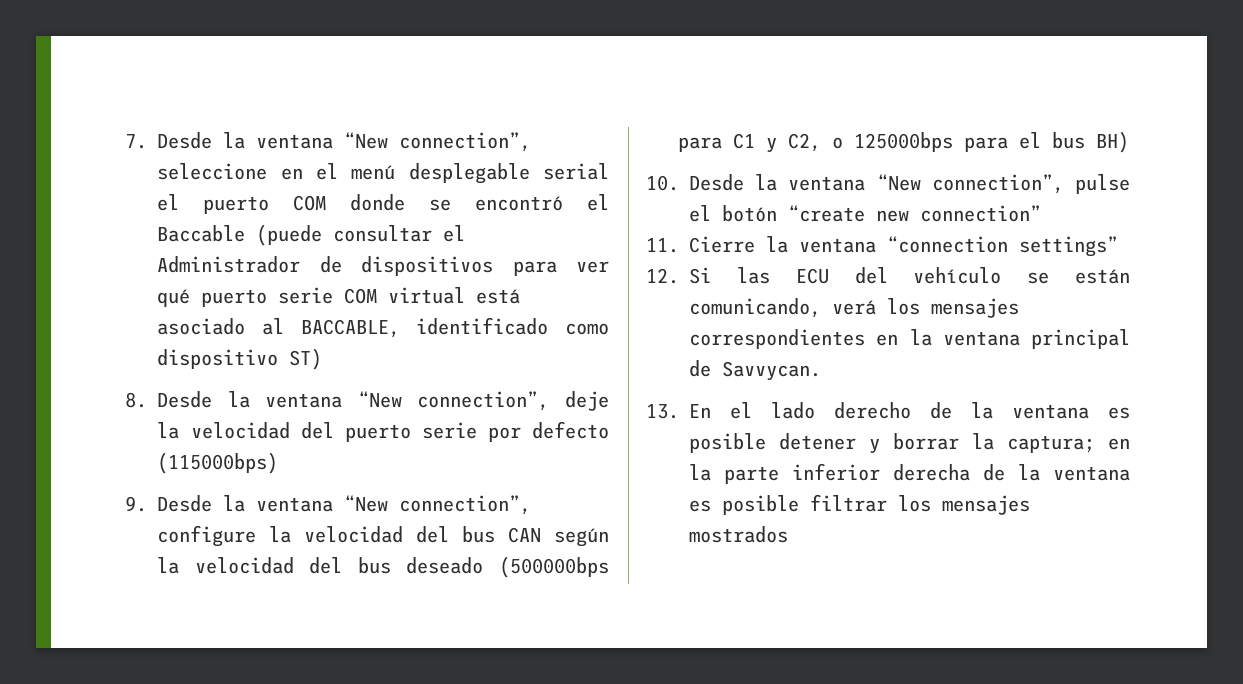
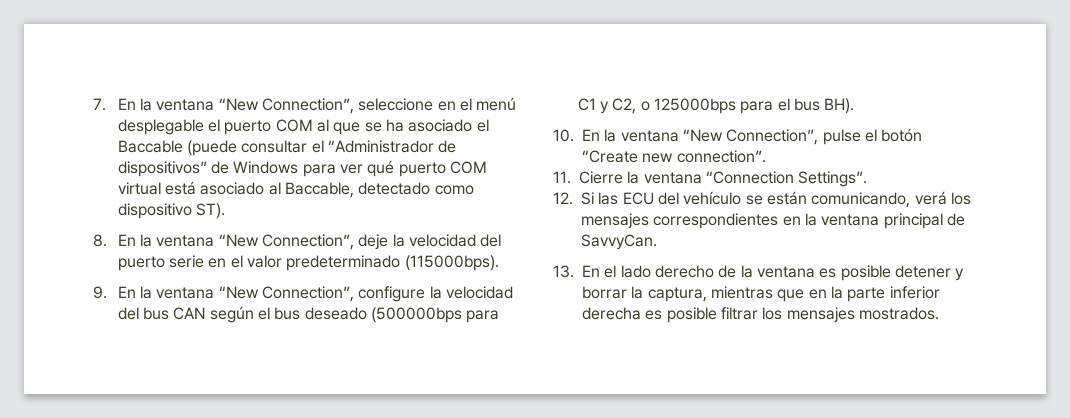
- 7. Desde la ventana “New connection”, seleccione en el menú desplegable serial el puerto COM donde se encontró el Baccable (puede consultar el Administrador de dispositivos para ver qué puerto serie COM virtual está asociado al BACCABLE, identificado como dispositivo ST)
+ 7. En la ventana “New Connection”, seleccione en el menú desplegable el puerto COM al que se ha asociado el Baccable (puede consultar el “Administrador de dispositivos” de Windows para ver qué puerto COM virtual está asociado al Baccable, detectado como dispositivo ST).
- 8. Desde la ventana “New connection”, deje la velocidad del puerto serie por defecto (115000bps)
+ 8. En la ventana “New Connection”, deje la velocidad del puerto serie en el valor predeterminado (115000bps).
- 9. Desde la ventana “New connection”, configure la velocidad del bus CAN según la velocidad del bus deseado (500000bps para C1 y C2, o 125000bps para el bus BH)
+ 9. En la ventana “New Connection”, configure la velocidad del bus CAN según el bus deseado (500000bps para C1 y C2, o 125000bps para el bus BH).
- 10. Desde la ventana “New connection”, pulse el botón “create new connection”
+ 10. En la ventana “New Connection”, pulse el botón “Create new connection”.
- 11. Cierre la ventana “connection settings”
+ 11. Cierre la ventana “Connection Settings”.
- 12. Si las ECU del vehículo se están comunicando, verá los mensajes correspondientes en la ventana principal de Savvycan.
+ 12. Si las ECU del vehículo se están comunicando, verá los mensajes correspondientes en la ventana principal de SavvyCan.
- 13. En el lado derecho de la ventana es posible detener y borrar la captura; en la parte inferior derecha de la ventana es posible filtrar los mensajes mostrados
+ 13. En el lado derecho de la ventana es posible detener y borrar la captura, mientras que en la parte inferior derecha es posible filtrar los mensajes mostrados.

